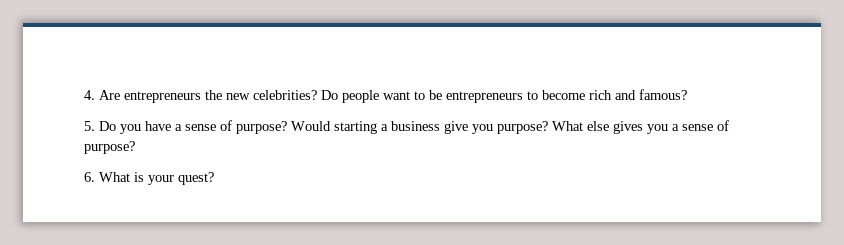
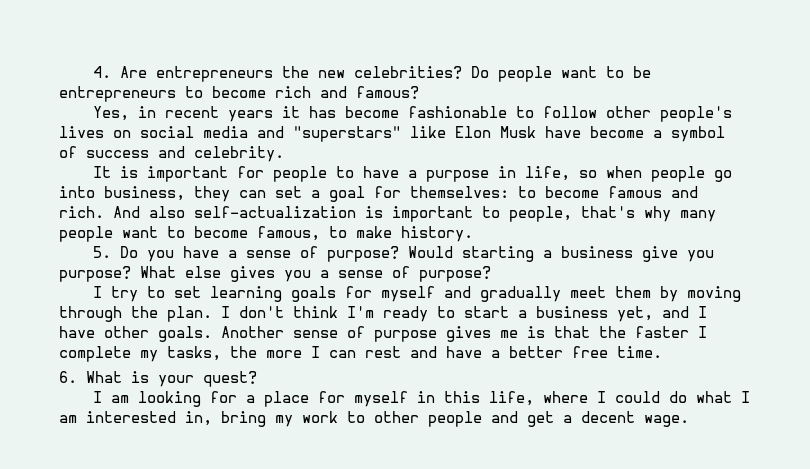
+ Yes, in recent years it has become fashionable to follow other people's lives on social media and "superstars" like Elon Musk have become a symbol of success and celebrity.
+ It is important for people to have a purpose in life, so when people go into business, they can set a goal for themselves: to become famous and rich. And also self-actualization is important to people, that's why many people want to become famous, to make history.
+ I try to set learning goals for myself and gradually meet them by moving through the plan. I don't think I'm ready to start a business yet, and I have other goals. Another sense of purpose gives me is that the faster I complete my tasks, the more I can rest and have a better free time.
+ I am looking for a place for myself in this life, where I could do what I am interested in, bring my work to other people and get a decent wage.

